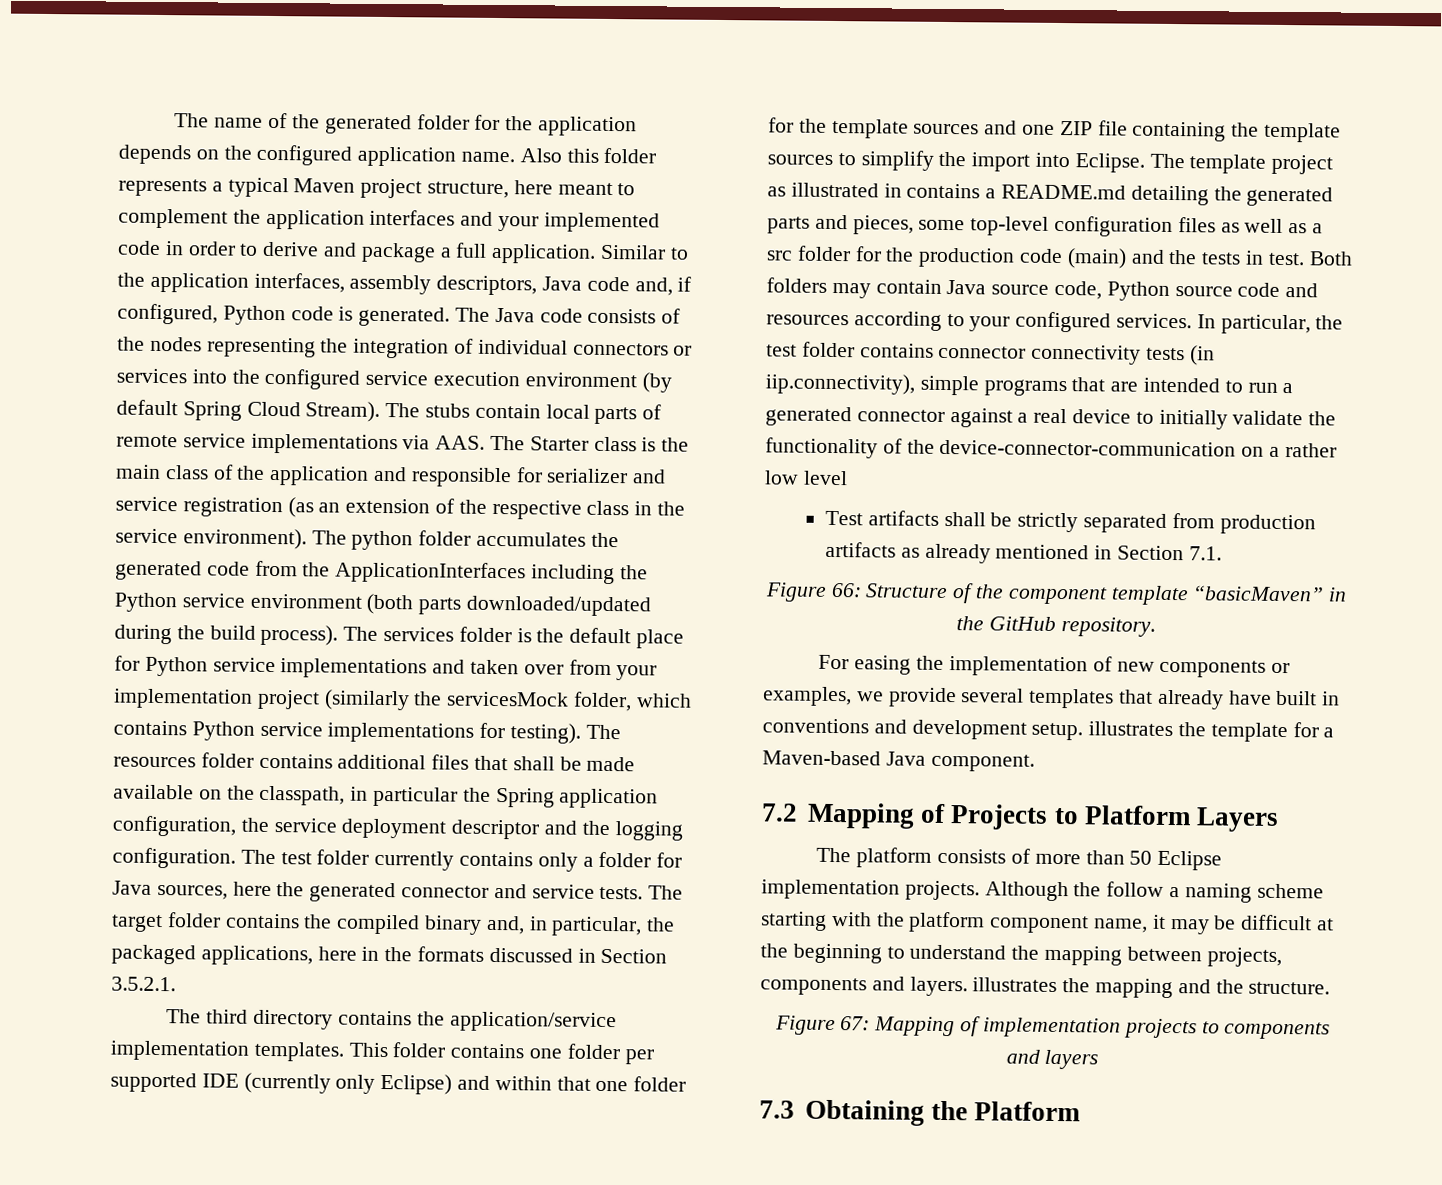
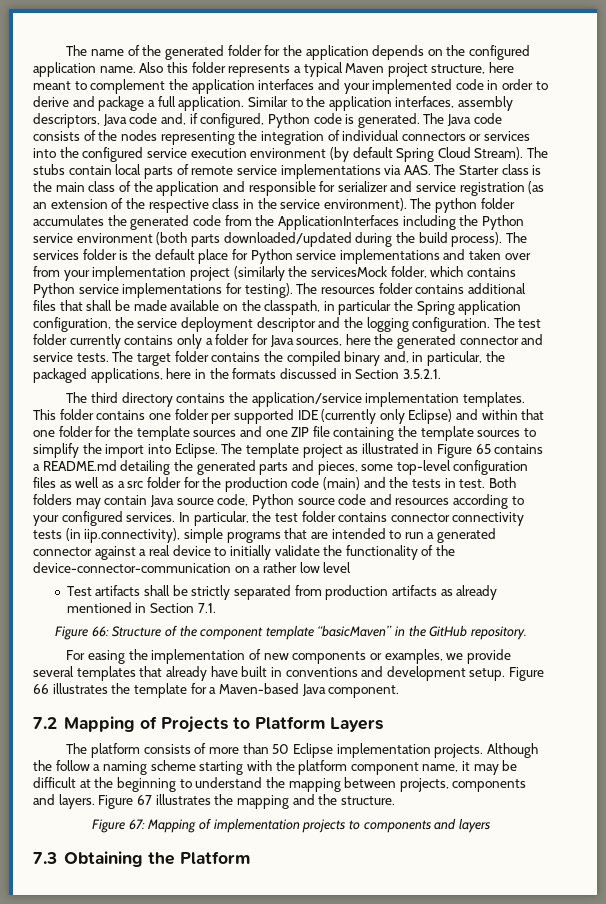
- The template project as illustrated in contains a README.md detailing the generated parts and pieces, some top-level configuration files as well as a src folder for the production code (main) and the tests in test.
+ The template project as illustrated in Figure 65 contains a README.md detailing the generated parts and pieces, some top-level configuration files as well as a src folder for the production code (main) and the tests in test.
- For easing the implementation of new components or examples, we provide several templates that already have built in conventions and development setup. illustrates the template for a Maven-based Java component.
+ For easing the implementation of new components or examples, we provide several templates that already have built in conventions and development setup. Figure 66 illustrates the template for a Maven-based Java component.
- Although the follow a naming scheme starting with the platform component name, it may be difficult at the beginning to understand the mapping between projects, components and layers. illustrates the mapping and the structure.
+ Although the follow a naming scheme starting with the platform component name, it may be difficult at the beginning to understand the mapping between projects, components and layers. Figure 67 illustrates the mapping and the structure.

